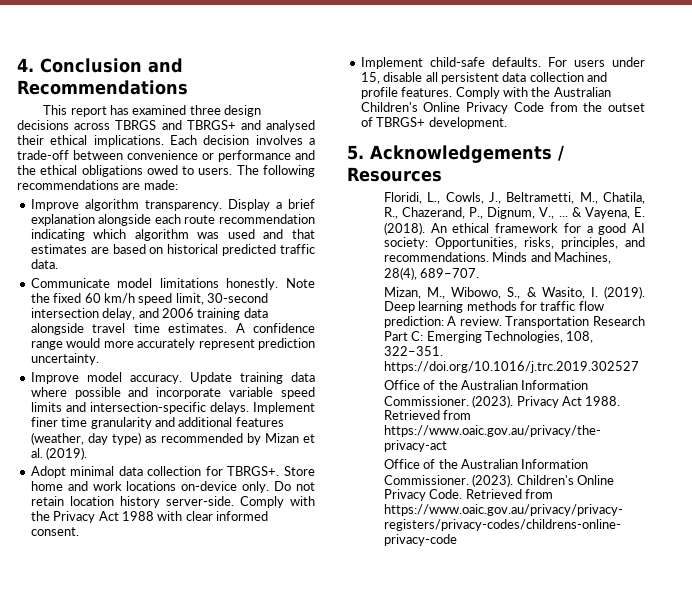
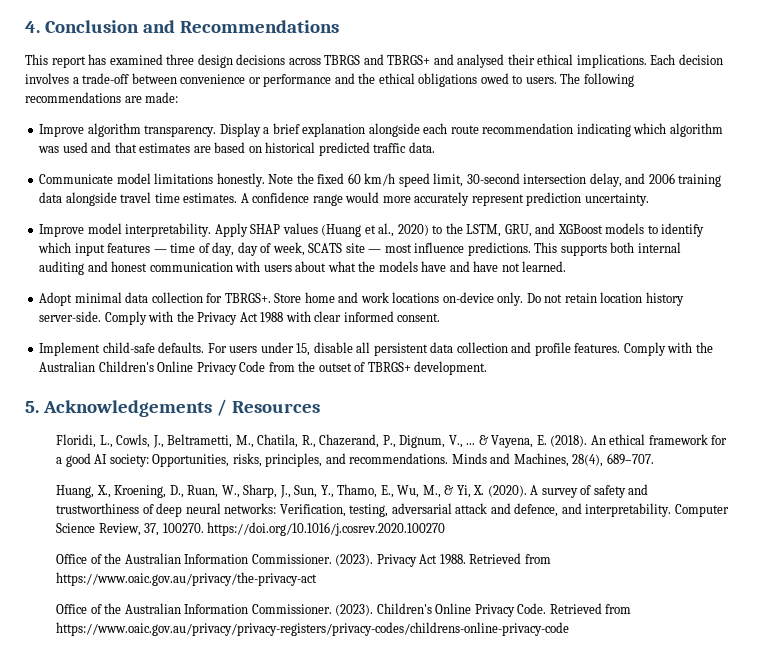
- Improve model accuracy. Update training data where possible and incorporate variable speed limits and intersection-specific delays. Implement finer time granularity and additional features (weather, day type) as recommended by Mizan et al. (2019).
+ Improve model interpretability. Apply SHAP values (Huang et al., 2020) to the LSTM, GRU, and XGBoost models to identify which input features — time of day, day of week, SCATS site — most influence predictions. This supports both internal auditing and honest communication with users about what the models have and have not learned.
- Mizan, M., Wibowo, S., & Wasito, I. (2019). Deep learning methods for traffic flow prediction: A review. Transportation Research Part C: Emerging Technologies, 108, 322–351. https://doi.org/10.1016/j.trc.2019.302527
+ Huang, X., Kroening, D., Ruan, W., Sharp, J., Sun, Y., Thamo, E., Wu, M., & Yi, X. (2020). A survey of safety and trustworthiness of deep neural networks: Verification, testing, adversarial attack and defence, and interpretability. Computer Science Review, 37, 100270. https://doi.org/10.1016/j.cosrev.2020.100270

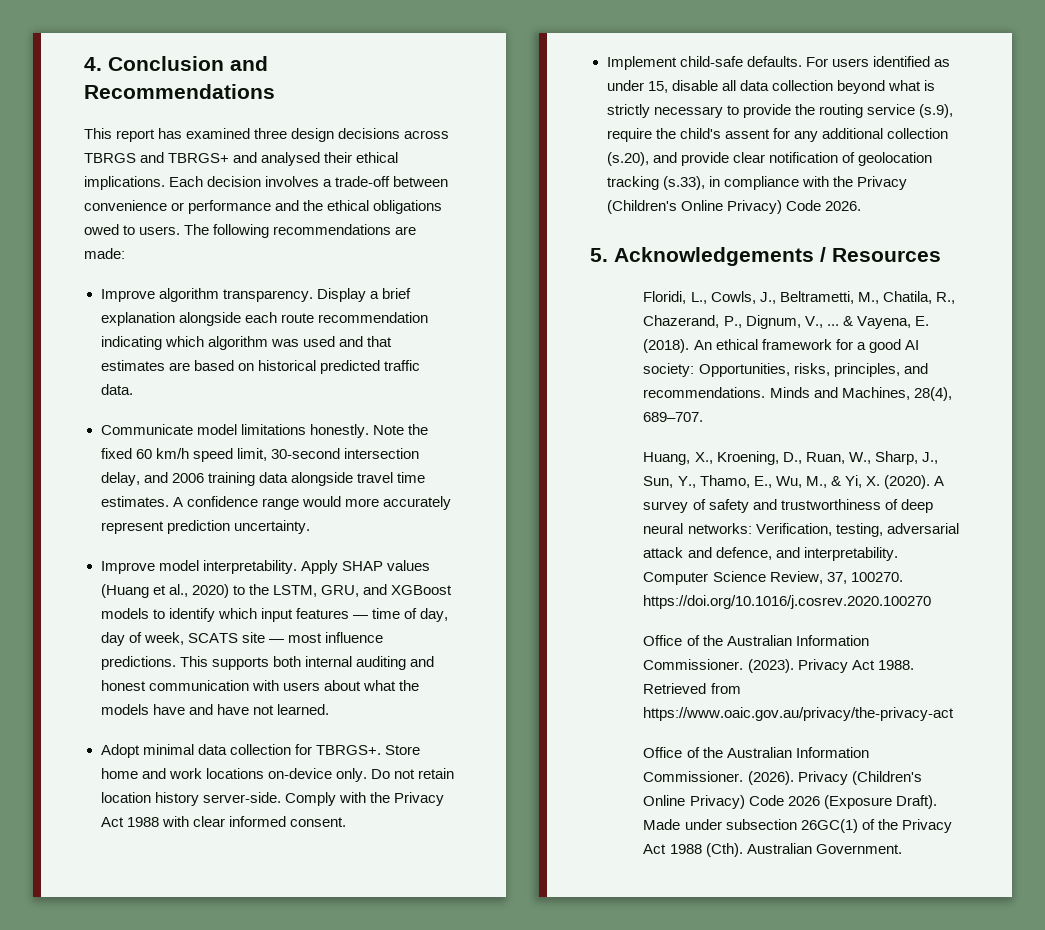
- For users under 15, disable all persistent data collection and profile features. Comply with the Australian Children's Online Privacy Code from the outset of TBRGS+ development.
+ For users identified as under 15, disable all data collection beyond what is strictly necessary to provide the routing service (s.9), require the child's assent for any additional collection (s.20), and provide clear notification of geolocation tracking (s.33), in compliance with the Privacy (Children's Online Privacy) Code 2026.
- (2023). Children's Online Privacy Code. Retrieved from https://www.oaic.gov.au/privacy/privacy-registers/privacy-codes/childrens-online-privacy-code
+ (2026). Privacy (Children's Online Privacy) Code 2026 (Exposure Draft). Made under subsection 26GC(1) of the Privacy Act 1988 (Cth). Australian Government.

